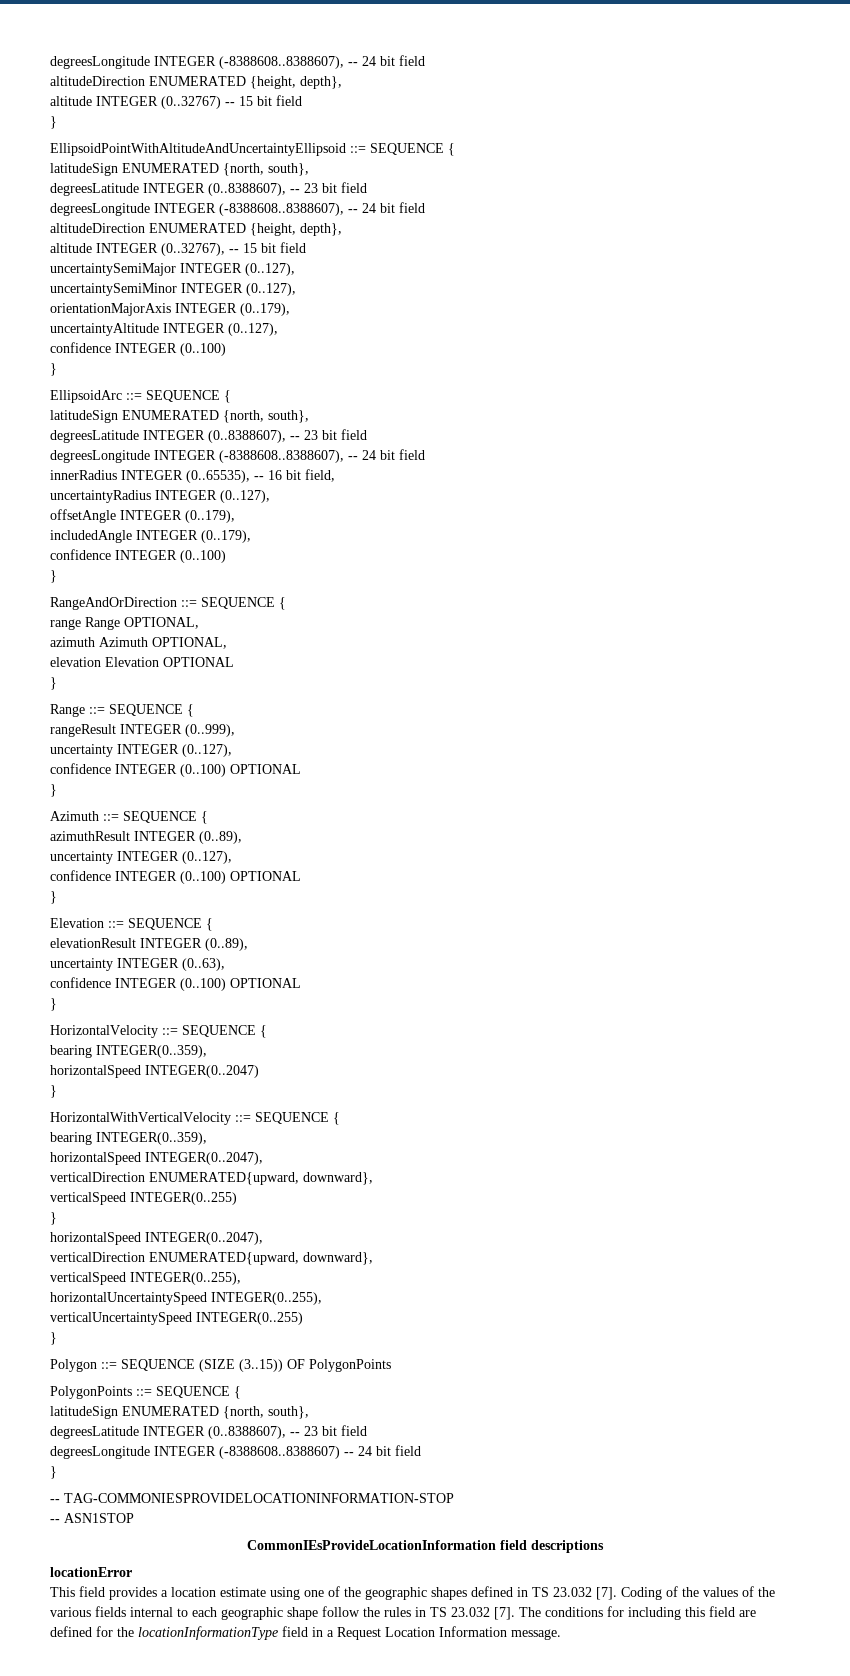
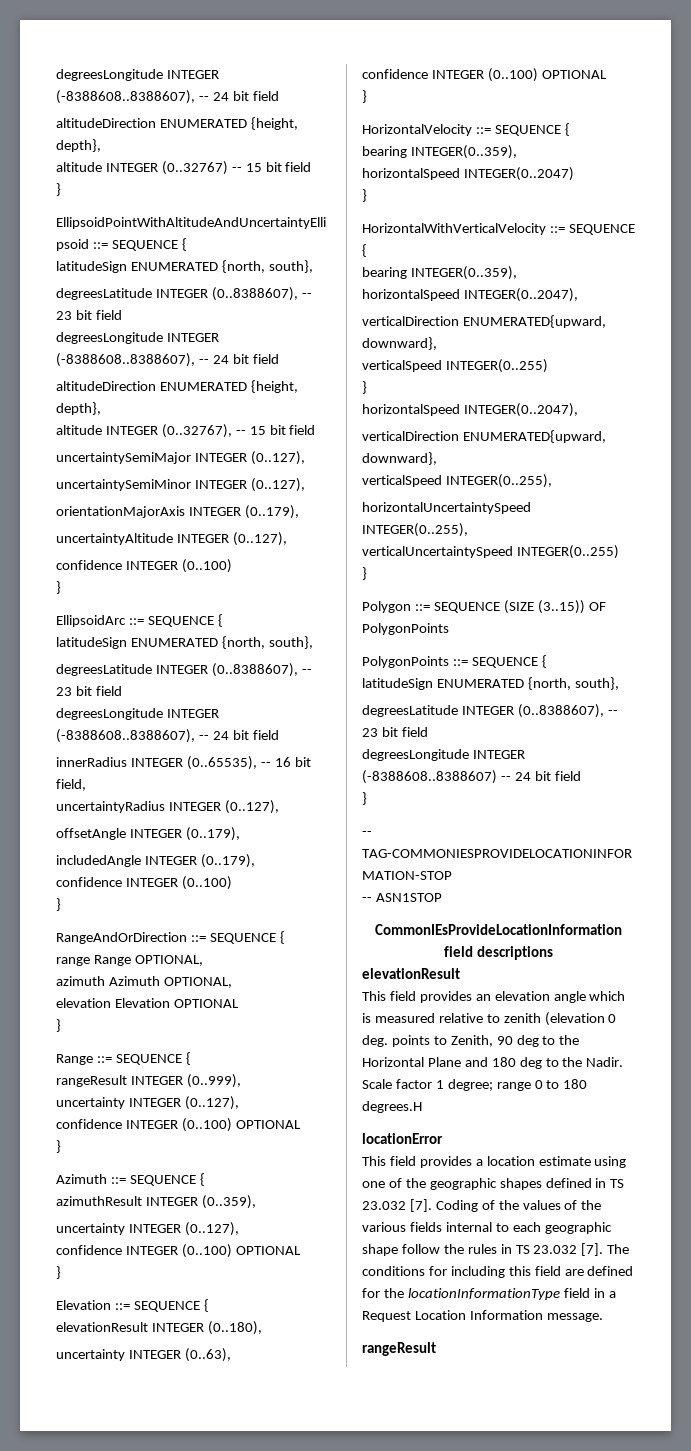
- azimuthResult INTEGER (0..89),
+ azimuthResult INTEGER (0..359),
- elevationResult INTEGER (0..89),
+ elevationResult INTEGER (0..180),
  CommonIEsProvideLocationInformation field descriptions
+ elevationResult
+ This field provides an elevation angle which is measured relative to zenith (elevation 0 deg. points to Zenith, 90 deg to the Horizontal Plane and 180 deg to the Nadir. Scale factor 1 degree; range 0 to 180 degrees.H
  The conditions for including this field are defined for the locationInformationType field in a Request Location Information message.
+ rangeResult

